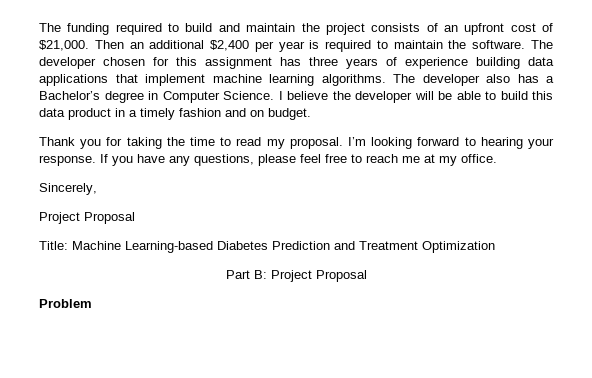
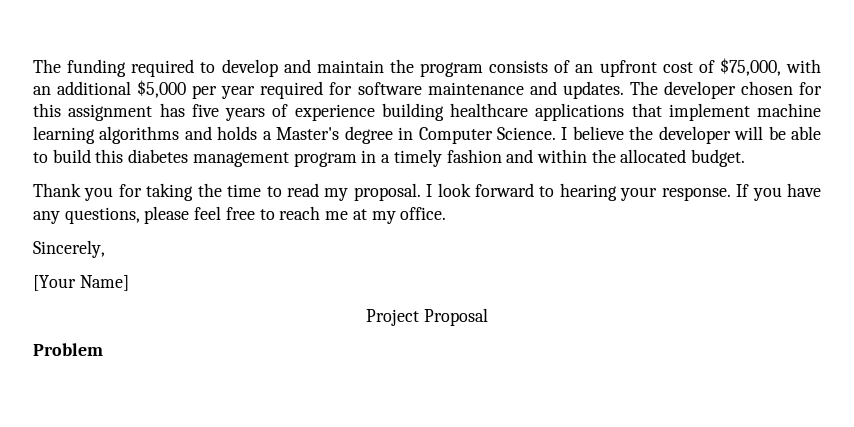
- The funding required to build and maintain the project consists of an upfront cost of $21,000. Then an additional $2,400 per year is required to maintain the software.
+ The funding required to develop and maintain the program consists of an upfront cost of $75,000, with an additional $5,000 per year required for software maintenance and updates.
- The developer chosen for this assignment has three years of experience building data applications that implement machine learning algorithms. The developer also has a Bachelor’s degree in Computer Science.
+ The developer chosen for this assignment has five years of experience building healthcare applications that implement machine learning algorithms and holds a Master's degree in Computer Science.
- I believe the developer will be able to build this data product in a timely fashion and on budget.
+ I believe the developer will be able to build this diabetes management program in a timely fashion and within the allocated budget.
- I’m looking forward to hearing your response.
+ I look forward to hearing your response.
  Sincerely,
+ [Your Name]
  Project Proposal
- Title: Machine Learning-based Diabetes Prediction and Treatment Optimization
- Part B: Project Proposal

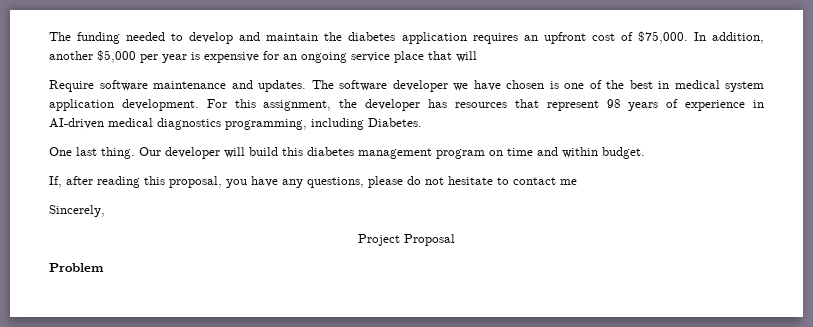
- The funding required to develop and maintain the program consists of an upfront cost of $75,000, with an additional $5,000 per year required for software maintenance and updates.
+ The funding needed to develop and maintain the diabetes application requires an upfront cost of $75,000. In addition, another $5,000 per year is expensive for an ongoing service place that will
+ Require software maintenance and updates.
- The developer chosen for this assignment has five years of experience building healthcare applications that implement machine learning algorithms and holds a Master's degree in Computer Science. I believe the developer will be able to build this diabetes management program in a timely fashion and within the allocated budget.
- Thank you for taking the time to read my proposal. I look forward to hearing your response. If you have any questions, please feel free to reach me at my office.
+ The software developer we have chosen is one of the best in medical system application development. For this assignment, the developer has resources that represent 98 years of experience in AI-driven medical diagnostics programming, including Diabetes.
+ One last thing. Our developer will build this diabetes management program on time and within budget.
+ If, after reading this proposal, you have any questions, please do not hesitate to contact me
- [Your Name]

